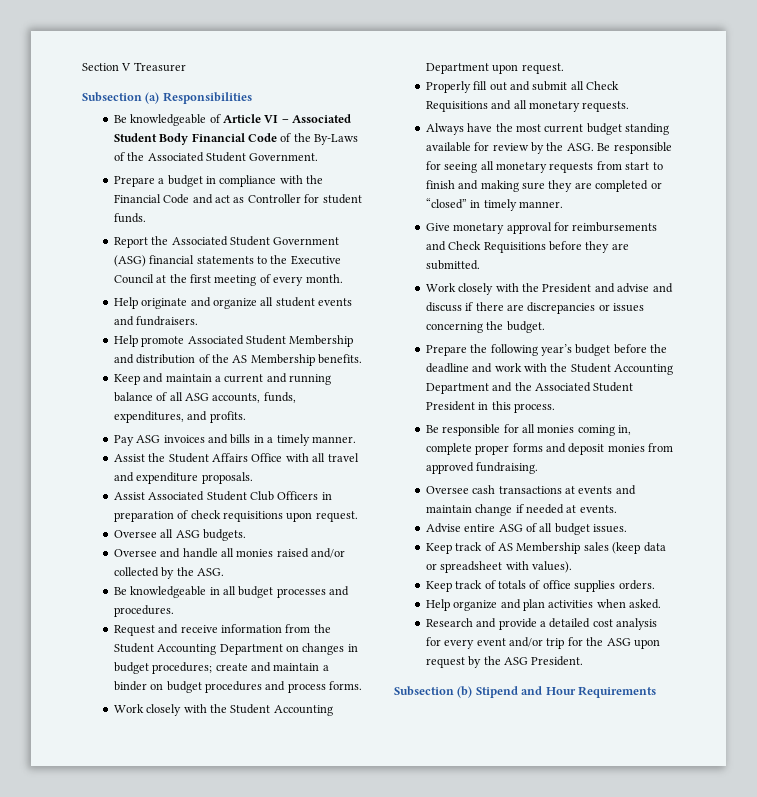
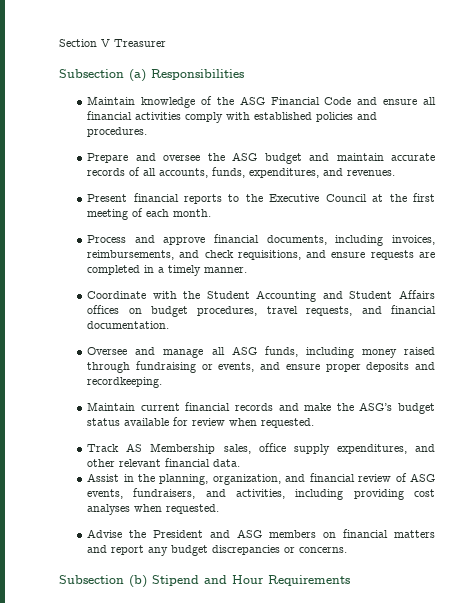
- Be knowledgeable of Article VI – Associated Student Body Financial Code of the By-Laws of the Associated Student Government.
- Prepare a budget in compliance with the Financial Code and act as Controller for student funds.
- Report the Associated Student Government (ASG) financial statements to the Executive Council at the first meeting of every month.
+ Maintain knowledge of the ASG Financial Code and ensure all financial activities comply with established policies and procedures.
+ Prepare and oversee the ASG budget and maintain accurate records of all accounts, funds, expenditures, and revenues.
+ Present financial reports to the Executive Council at the first meeting of each month.
- Help originate and organize all student events and fundraisers.
- Help promote Associated Student Membership and distribution of the AS Membership benefits.
- Keep and maintain a current and running balance of all ASG accounts, funds, expenditures, and profits.
- Pay ASG invoices and bills in a timely manner.
- Assist the Student Affairs Office with all travel and expenditure proposals.
- Assist Associated Student Club Officers in preparation of check requisitions upon request.
- Oversee all ASG budgets.
- Oversee and handle all monies raised and/or collected by the ASG.
- Be knowledgeable in all budget processes and procedures.
- Request and receive information from the Student Accounting Department on changes in budget procedures; create and maintain a binder on budget procedures and process forms.
- Work closely with the Student Accounting Department upon request.
- Properly fill out and submit all Check Requisitions and all monetary requests.
- Always have the most current budget standing available for review by the ASG. Be responsible for seeing all monetary requests from start to finish and making sure they are completed or “closed” in timely manner.
- Give monetary approval for reimbursements and Check Requisitions before they are submitted.
- Work closely with the President and advise and discuss if there are discrepancies or issues concerning the budget.
- Prepare the following year’s budget before the deadline and work with the Student Accounting Department and the Associated Student President in this process.
- Be responsible for all monies coming in, complete proper forms and deposit monies from approved fundraising.
- Oversee cash transactions at events and maintain change if needed at events.
- Advise entire ASG of all budget issues.
- Keep track of AS Membership sales (keep data or spreadsheet with values).
- Keep track of totals of office supplies orders.
- Help organize and plan activities when asked.
- Research and provide a detailed cost analysis for every event and/or trip for the ASG upon request by the ASG President.
+ Process and approve financial documents, including invoices, reimbursements, and check requisitions, and ensure requests are completed in a timely manner.
+ Coordinate with the Student Accounting and Student Affairs offices on budget procedures, travel requests, and financial documentation.
+ Oversee and manage all ASG funds, including money raised through fundraising or events, and ensure proper deposits and recordkeeping.
+ Maintain current financial records and make the ASG’s budget status available for review when requested.
+ Track AS Membership sales, office supply expenditures, and other relevant financial data.
+ Assist in the planning, organization, and financial review of ASG events, fundraisers, and activities, including providing cost analyses when requested.
+ Advise the President and ASG members on financial matters and report any budget discrepancies or concerns.

